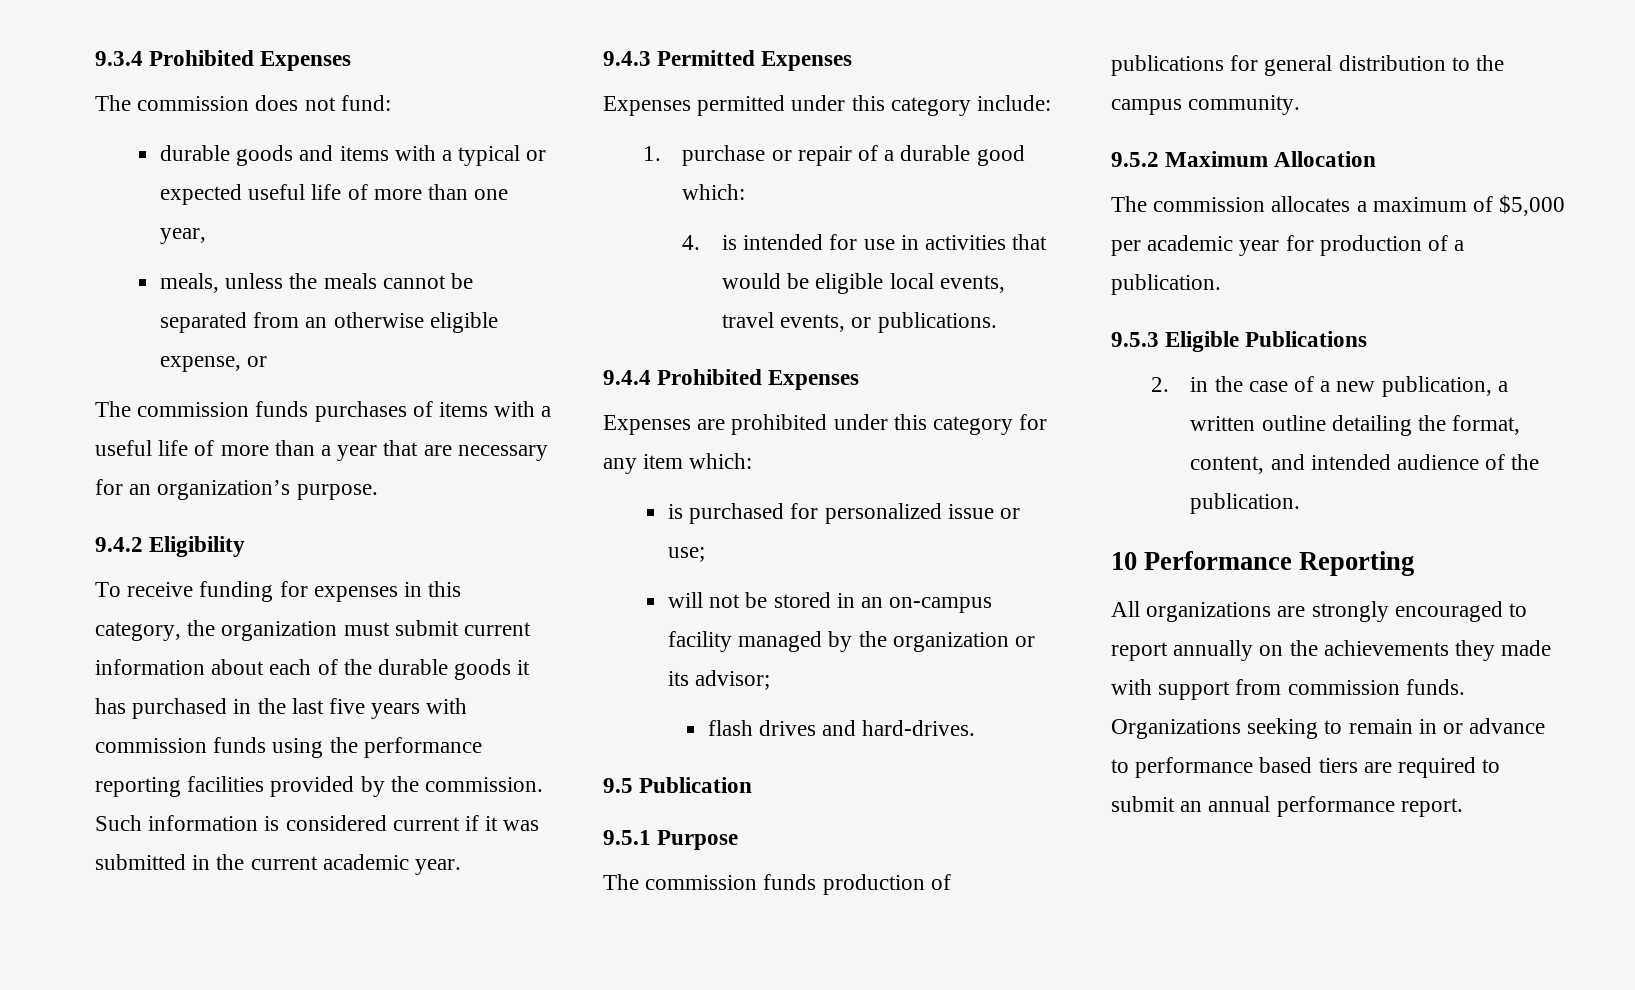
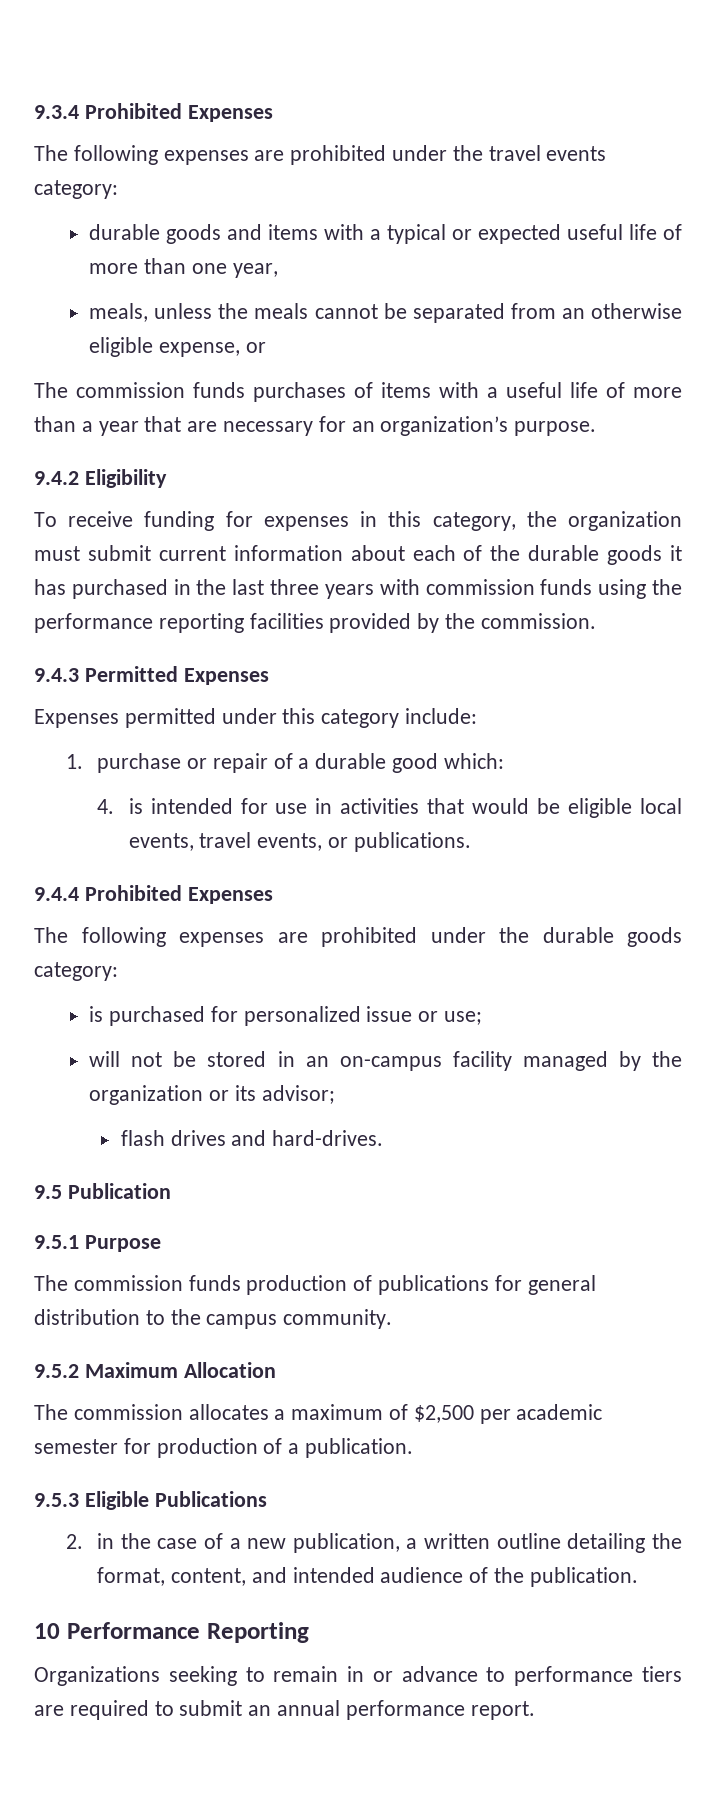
- The commission does not fund:
+ The following expenses are prohibited under the travel events category:
- To receive funding for expenses in this category, the organization must submit current information about each of the durable goods it has purchased in the last five years with commission funds using the performance reporting facilities provided by the commission. Such information is considered current if it was submitted in the current academic year.
+ To receive funding for expenses in this category, the organization must submit current information about each of the durable goods it has purchased in the last three years with commission funds using the performance reporting facilities provided by the commission.
- Expenses are prohibited under this category for any item which:
+ The following expenses are prohibited under the durable goods category:
- The commission allocates a maximum of $5,000 per academic year for production of a publication.
+ The commission allocates a maximum of $2,500 per academic semester for production of a publication.
- All organizations are strongly encouraged to report annually on the achievements they made with support from commission funds. Organizations seeking to remain in or advance to performance based tiers are required to submit an annual performance report.
+ Organizations seeking to remain in or advance to performance tiers are required to submit an annual performance report.

